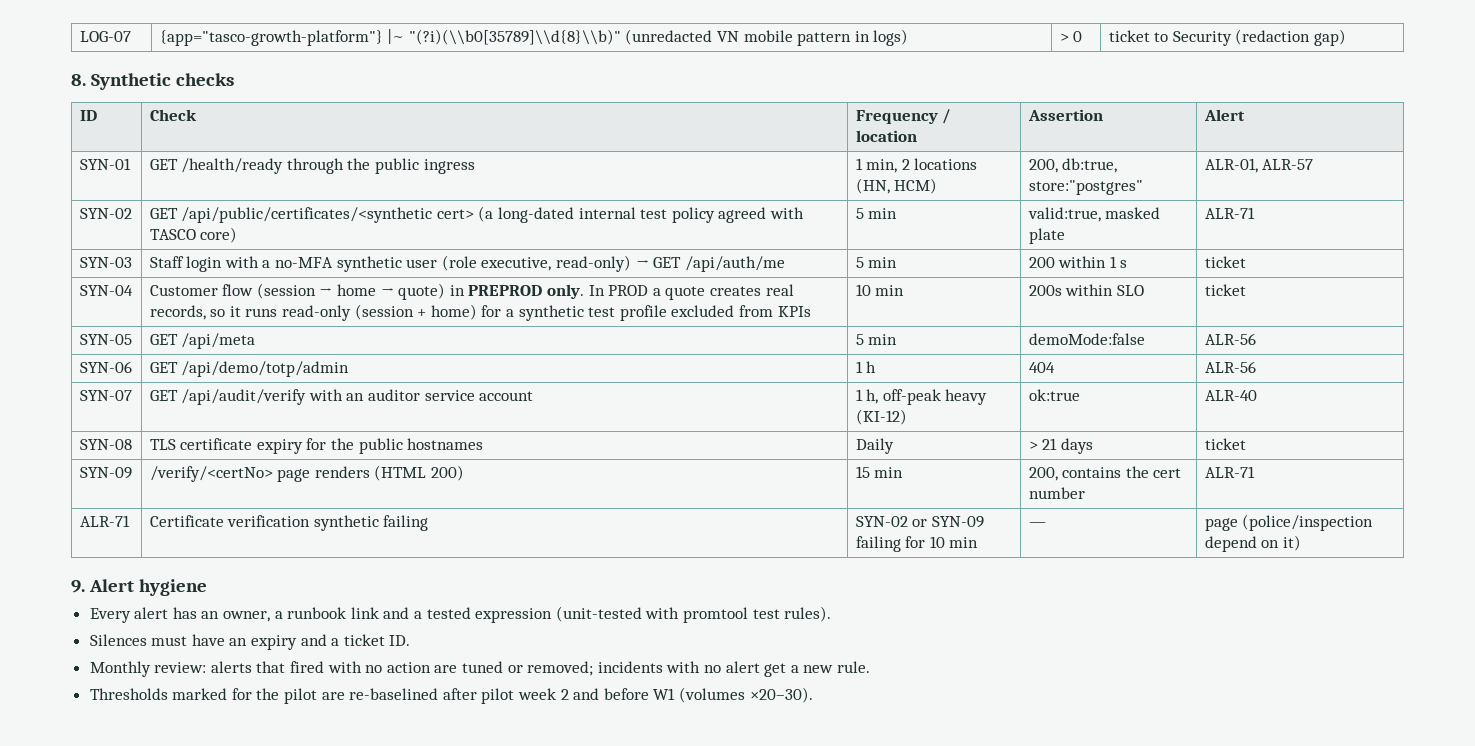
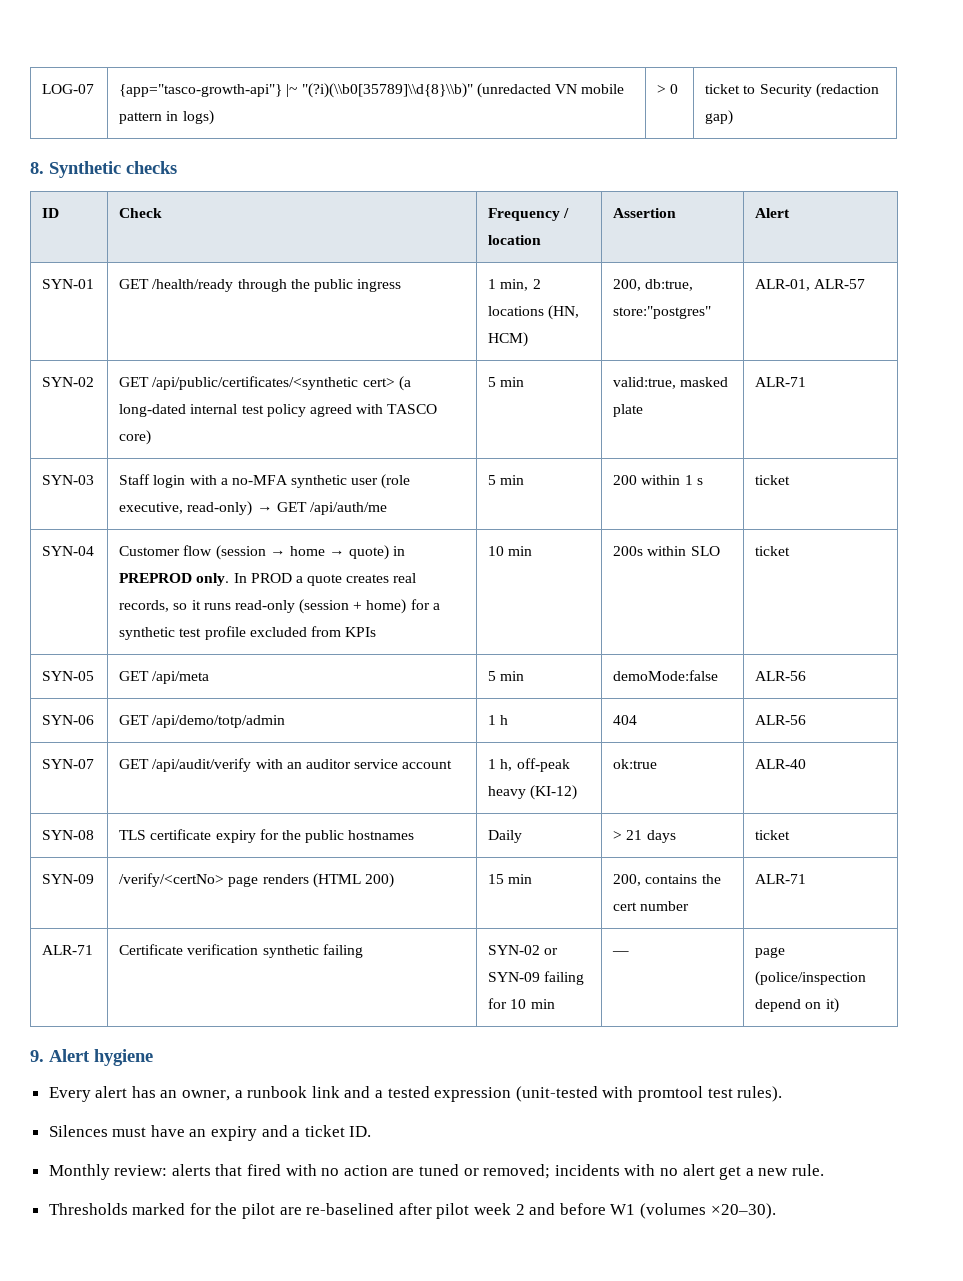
- LOG-07 | {app="tasco-growth-platform"} |~ "(?i)(\\b0[35789]\\d{8}\\b)" (unredacted VN mobile pattern in logs) | > 0 | ticket to Security (redaction gap)
+ LOG-07 | {app="tasco-growth-api"} |~ "(?i)(\\b0[35789]\\d{8}\\b)" (unredacted VN mobile pattern in logs) | > 0 | ticket to Security (redaction gap)

